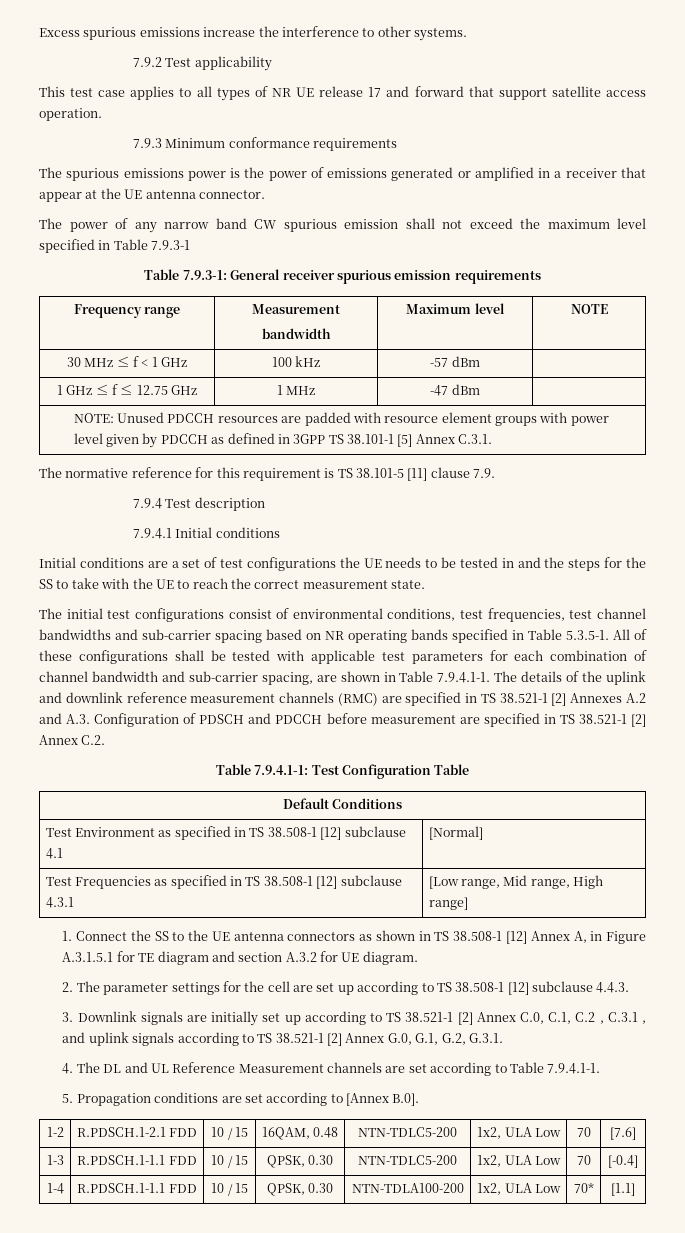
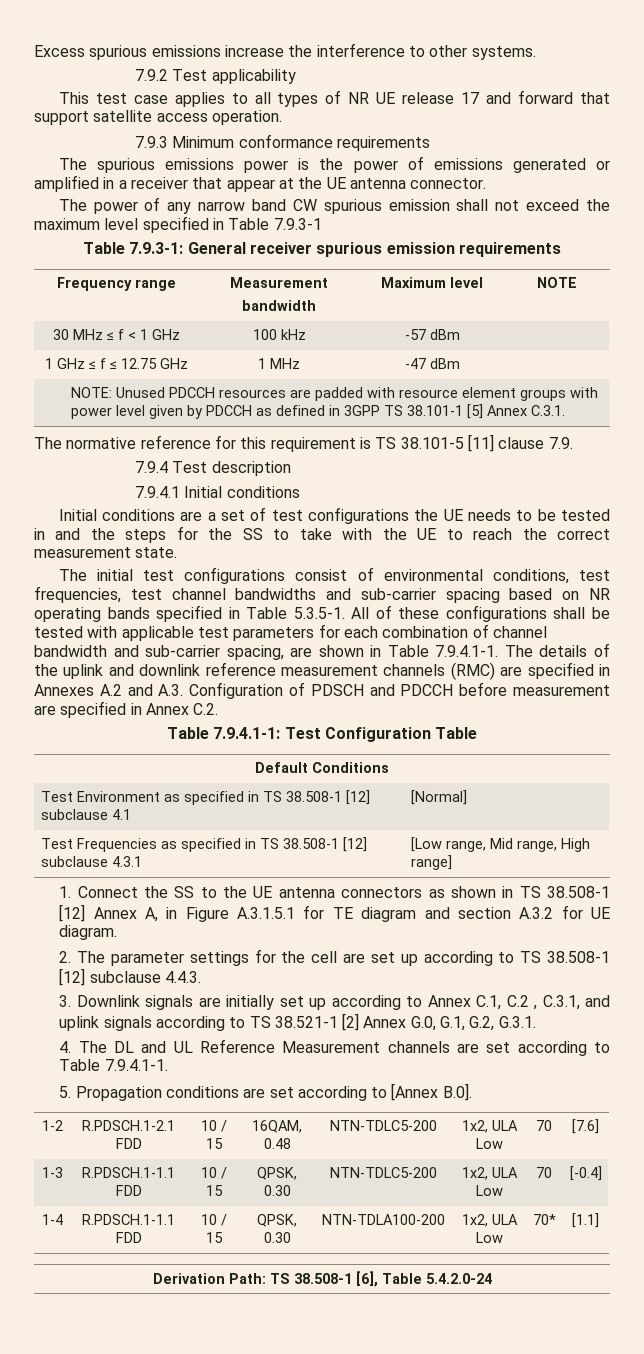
- The initial test configurations consist of environmental conditions, test frequencies, test channel bandwidths and sub-carrier spacing based on NR operating bands specified in Table 5.3.5-1. All of these configurations shall be tested with applicable test parameters for each combination of channel bandwidth and sub-carrier spacing, are shown in Table 7.9.4.1-1. The details of the uplink and downlink reference measurement channels (RMC) are specified in TS 38.521-1 [2] Annexes A.2 and A.3. Configuration of PDSCH and PDCCH before measurement are specified in TS 38.521-1 [2] Annex C.2.
+ The initial test configurations consist of environmental conditions, test frequencies, test channel bandwidths and sub-carrier spacing based on NR operating bands specified in Table 5.3.5-1. All of these configurations shall be tested with applicable test parameters for each combination of channel bandwidth and sub-carrier spacing, are shown in Table 7.9.4.1-1. The details of the uplink and downlink reference measurement channels (RMC) are specified in Annexes A.2 and A.3. Configuration of PDSCH and PDCCH before measurement are specified in Annex C.2.
- 3. Downlink signals are initially set up according to TS 38.521-1 [2] Annex C.0, C.1, C.2 , C.3.1 , and uplink signals according to TS 38.521-1 [2] Annex G.0, G.1, G.2, G.3.1.
+ 3. Downlink signals are initially set up according to Annex C.1, C.2 , C.3.1, and uplink signals according to TS 38.521-1 [2] Annex G.0, G.1, G.2, G.3.1.
+ Derivation Path: TS 38.508-1 [6], Table 5.4.2.0-24

